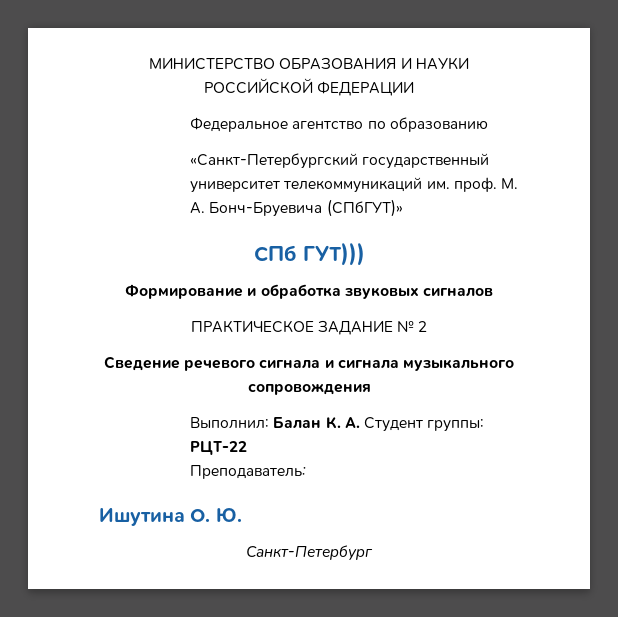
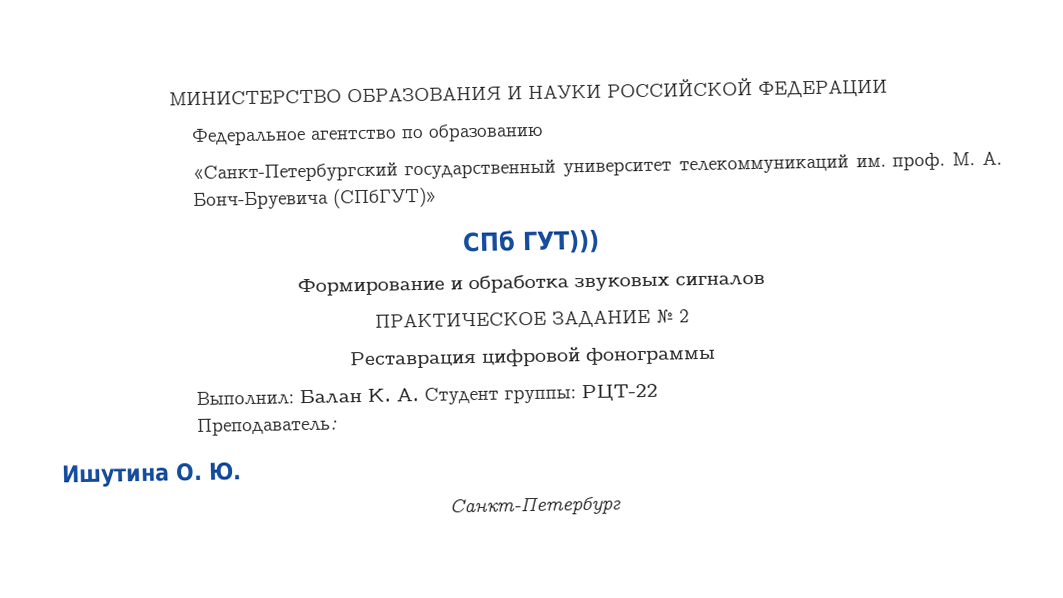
- Сведение речевого сигнала и сигнала музыкального сопровождения
+ Реставрация цифровой фонограммы

